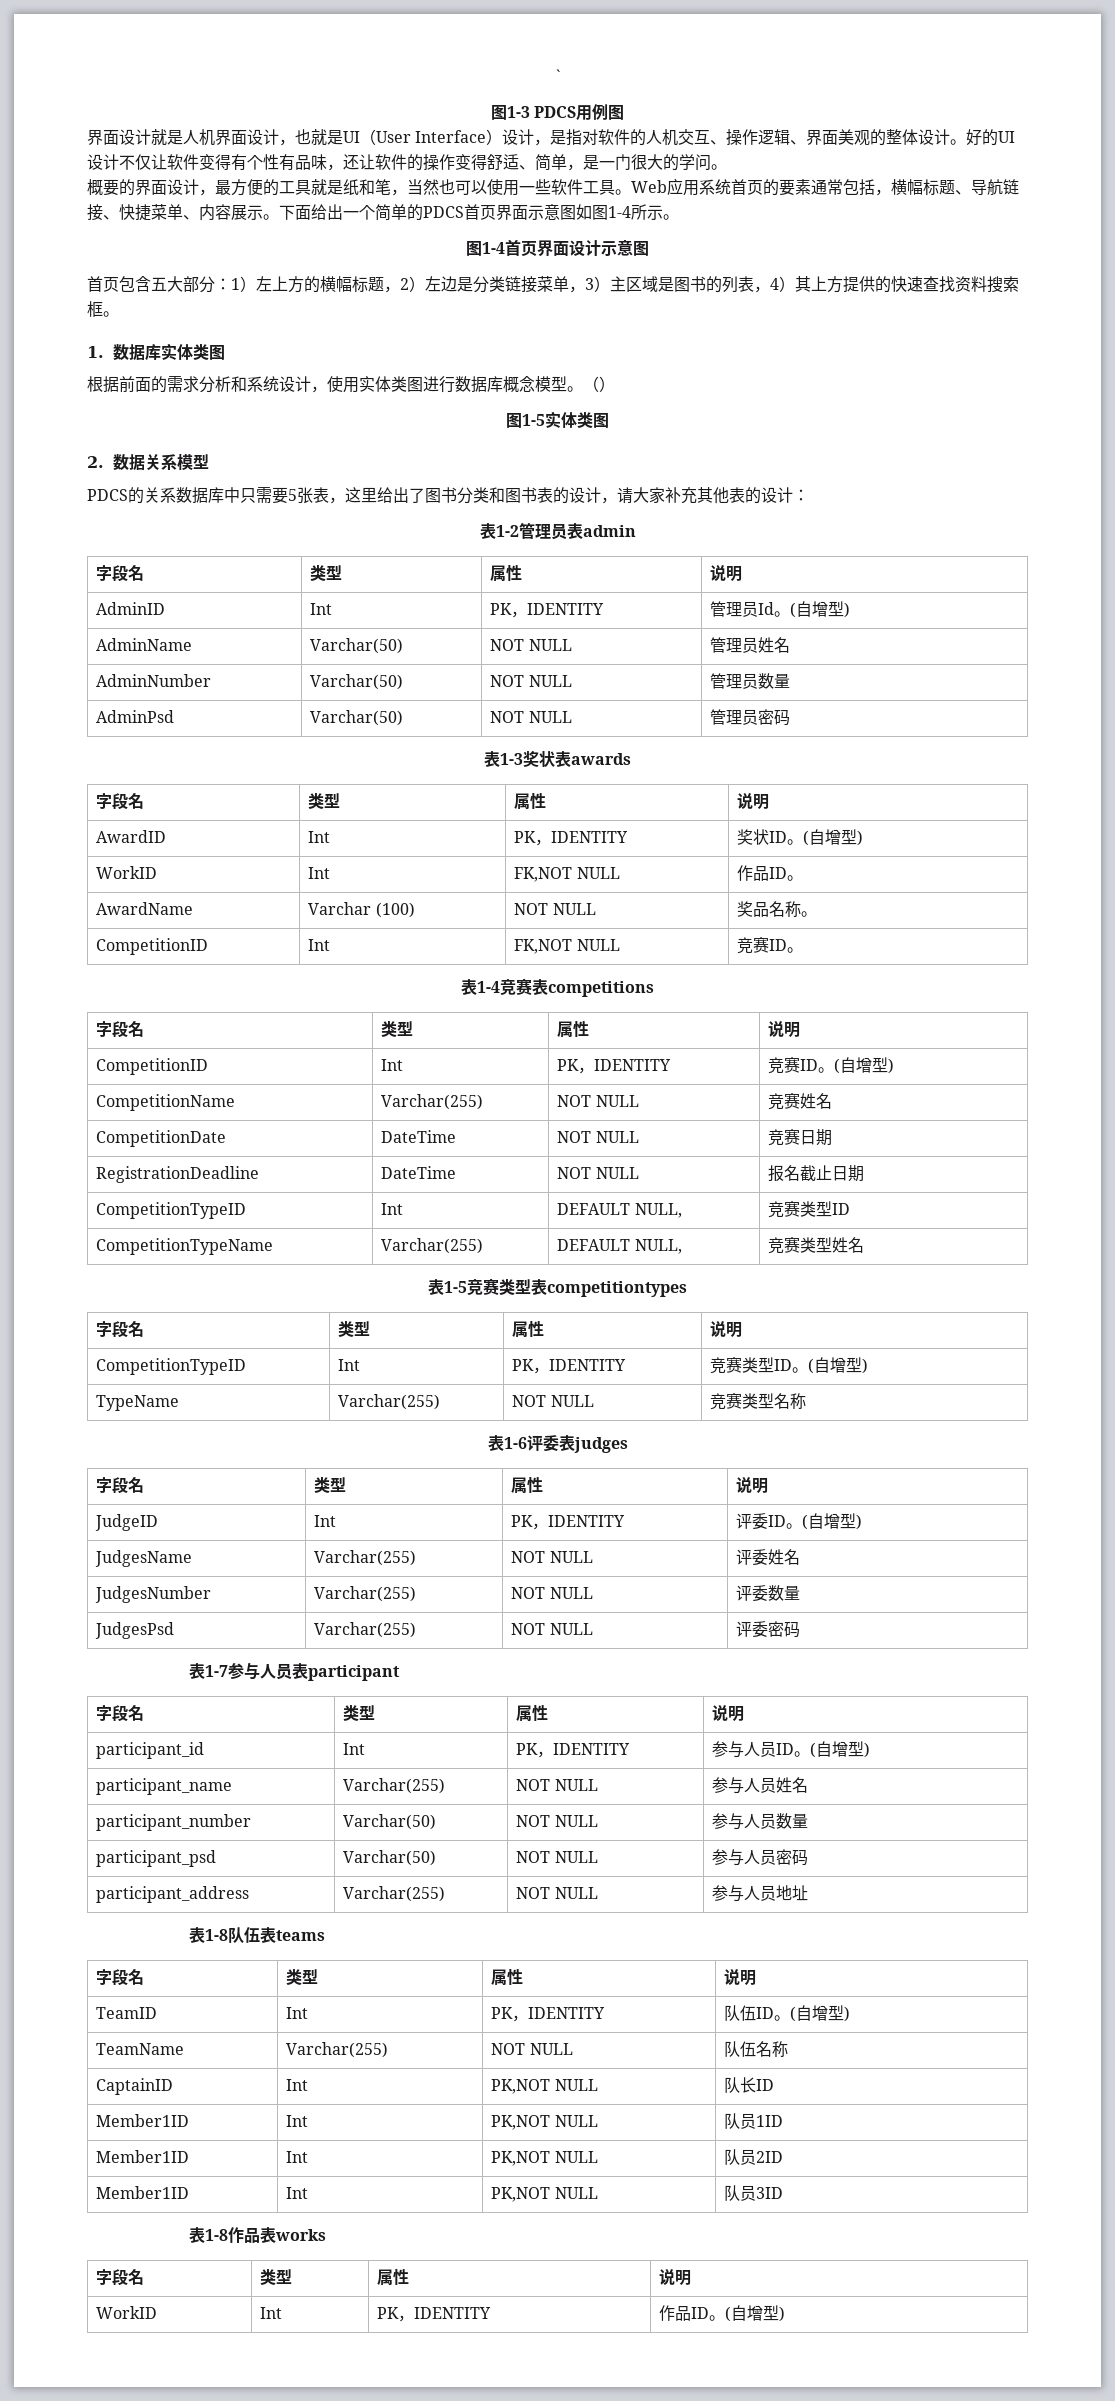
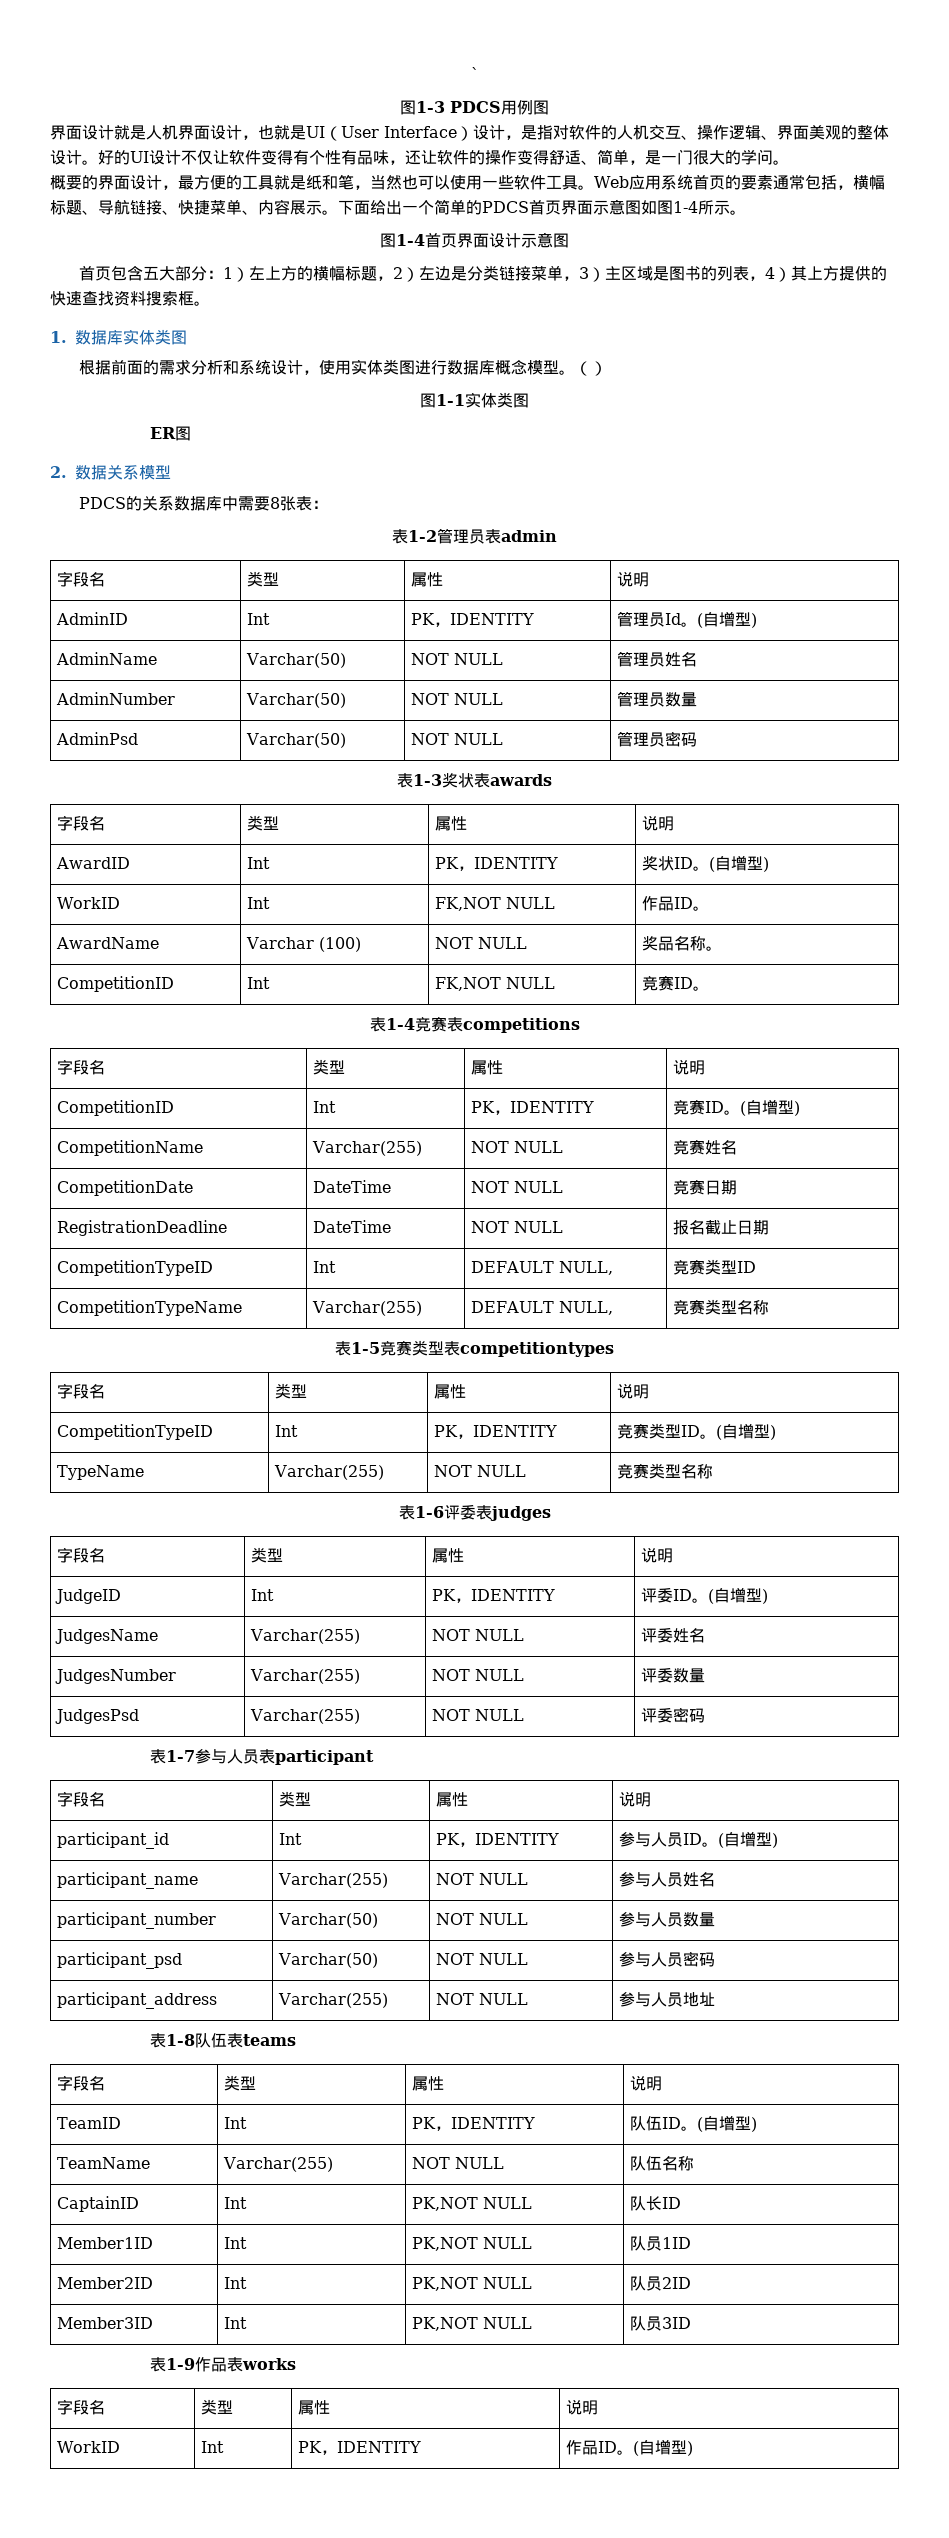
- 图1-5实体类图
+ 图1-1实体类图
+ ER图
- PDCS的关系数据库中只需要5张表，这里给出了图书分类和图书表的设计，请大家补充其他表的设计：
+ PDCS的关系数据库中需要8张表：
- CompetitionTypeName | Varchar(255) | DEFAULT NULL, | 竞赛类型姓名
+ CompetitionTypeName | Varchar(255) | DEFAULT NULL, | 竞赛类型名称
- Member1ID | Int | PK,NOT NULL | 队员2ID
+ Member2ID | Int | PK,NOT NULL | 队员2ID
- Member1ID | Int | PK,NOT NULL | 队员3ID
+ Member3ID | Int | PK,NOT NULL | 队员3ID
- 表1-8作品表works
+ 表1-9作品表works

